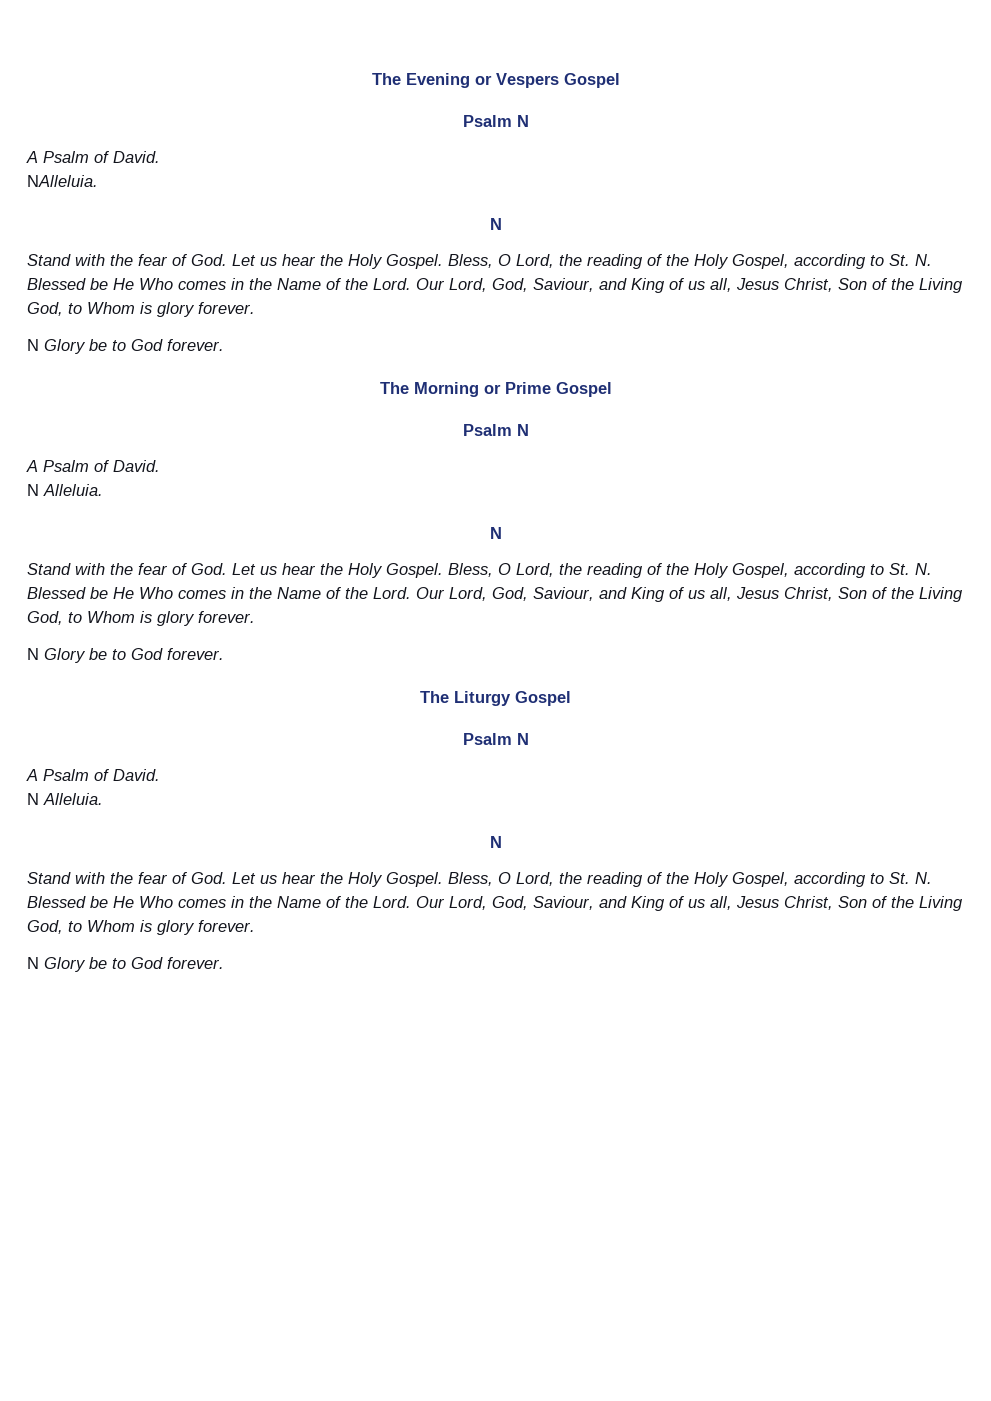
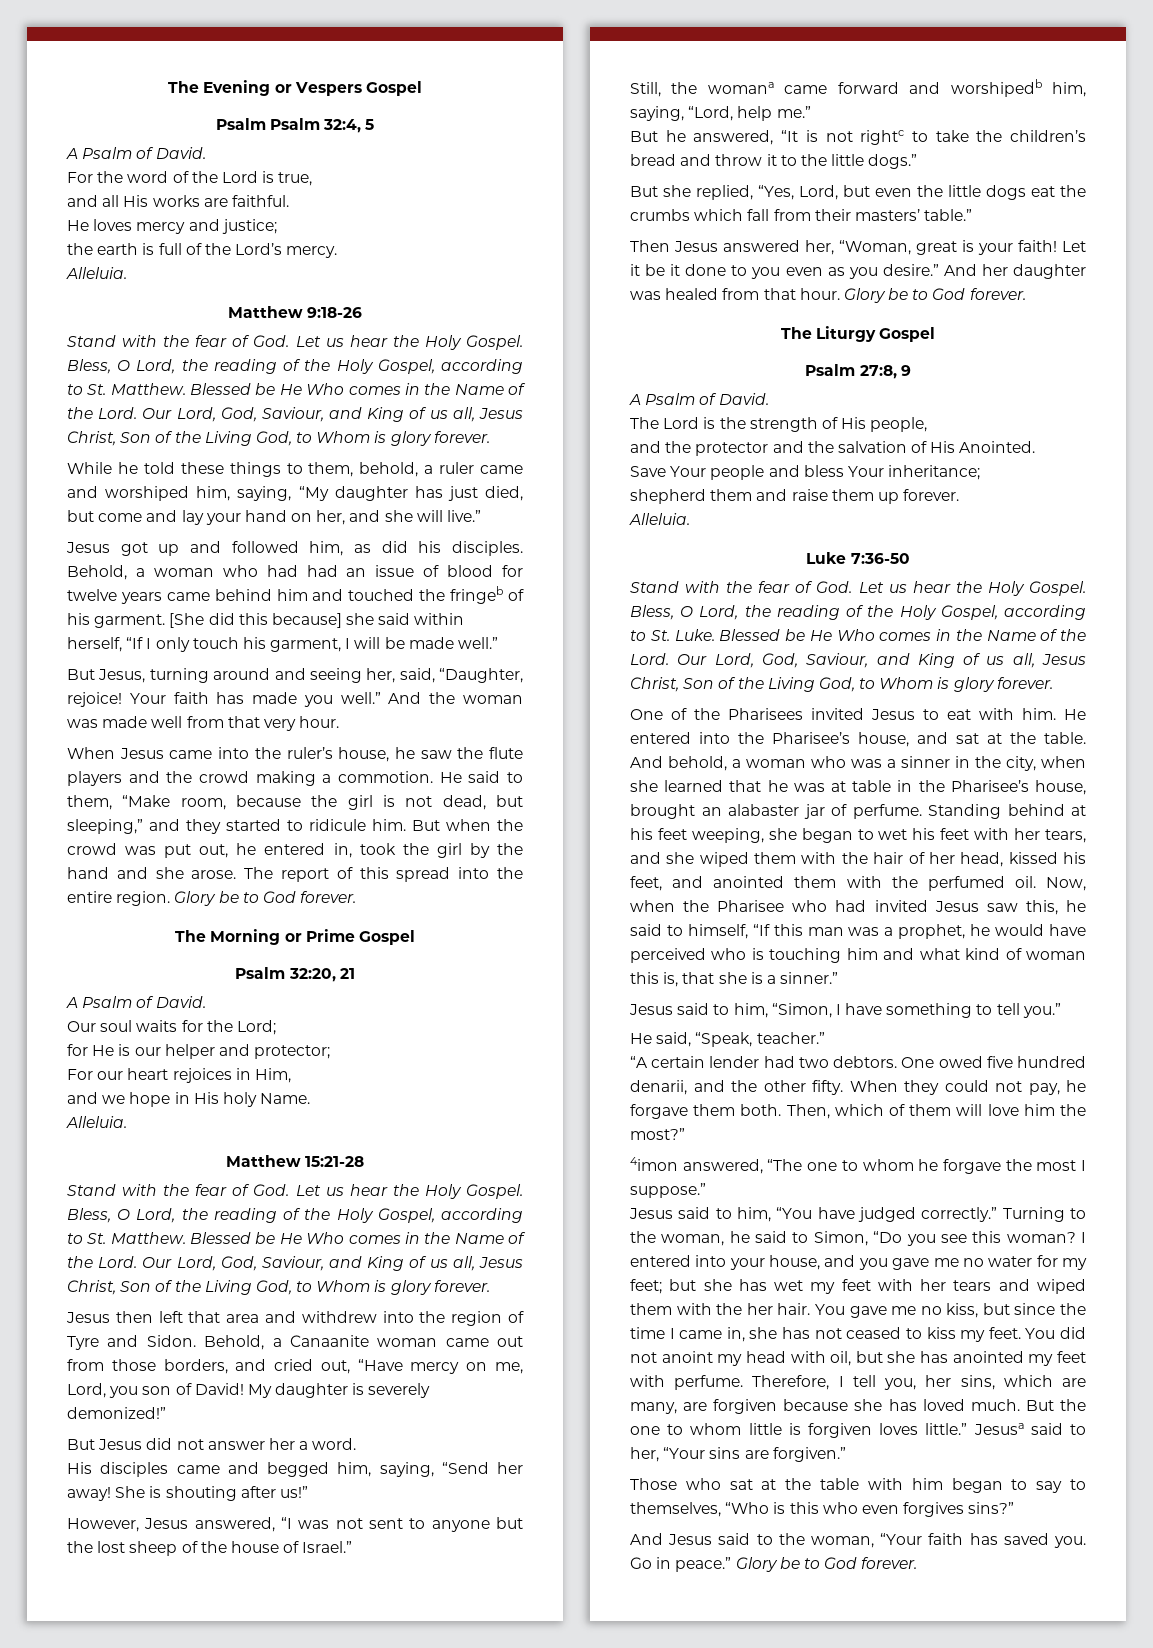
  The Evening or Vespers Gospel
- Psalm N
+ Psalm Psalm 32:4, 5
  A Psalm of David.
- NAlleluia.
- N
- Stand with the fear of God. Let us hear the Holy Gospel. Bless, O Lord, the reading of the Holy Gospel, according to St. N. Blessed be He Who comes in the Name of the Lord. Our Lord, God, Saviour, and King of us all, Jesus Christ, Son of the Living God, to Whom is glory forever.
- N Glory be to God forever.
+ For the word of the Lord is true,
+ and all His works are faithful.
+ He loves mercy and justice;
+ the earth is full of the Lord’s mercy.
+ Alleluia.
+ Matthew 9:18-26
+ Stand with the fear of God. Let us hear the Holy Gospel. Bless, O Lord, the reading of the Holy Gospel, according to St. Matthew. Blessed be He Who comes in the Name of the Lord. Our Lord, God, Saviour, and King of us all, Jesus Christ, Son of the Living God, to Whom is glory forever.
+ While he told these things to them, behold, a ruler came and worshiped him, saying, “My daughter has just died, but come and lay your hand on her, and she will live.”
+ Jesus got up and followed him, as did his disciples. Behold, a woman who had had an issue of blood for twelve years came behind him and touched the fringeb of his garment. [She did this because] she said within herself, “If I only touch his garment, I will be made well.”
+ But Jesus, turning around and seeing her, said, “Daughter, rejoice! Your faith has made you well.” And the woman was made well from that very hour.
+ When Jesus came into the ruler’s house, he saw the flute players and the crowd making a commotion. He said to them, “Make room, because the girl is not dead, but sleeping,” and they started to ridicule him. But when the crowd was put out, he entered in, took the girl by the hand and she arose. The report of this spread into the entire region. Glory be to God forever.
  The Morning or Prime Gospel
- Psalm N
+ Psalm 32:20, 21
  A Psalm of David.
- N Alleluia.
- N
- Stand with the fear of God. Let us hear the Holy Gospel. Bless, O Lord, the reading of the Holy Gospel, according to St. N. Blessed be He Who comes in the Name of the Lord. Our Lord, God, Saviour, and King of us all, Jesus Christ, Son of the Living God, to Whom is glory forever.
- N Glory be to God forever.
+ Our soul waits for the Lord;
+ for He is our helper and protector;
+ For our heart rejoices in Him,
+ and we hope in His holy Name.
+ Alleluia.
+ Matthew 15:21-28
+ Stand with the fear of God. Let us hear the Holy Gospel. Bless, O Lord, the reading of the Holy Gospel, according to St. Matthew. Blessed be He Who comes in the Name of the Lord. Our Lord, God, Saviour, and King of us all, Jesus Christ, Son of the Living God, to Whom is glory forever.
+ Jesus then left that area and withdrew into the region of Tyre and Sidon. Behold, a Canaanite woman came out from those borders, and cried out, “Have mercy on me, Lord, you son of David! My daughter is severely demonized!”
+ But Jesus did not answer her a word.
+ His disciples came and begged him, saying, “Send her away! She is shouting after us!”
+ However, Jesus answered, “I was not sent to anyone but the lost sheep of the house of Israel.”
+ Still, the womana came forward and worshipedb him, saying, “Lord, help me.”
+ But he answered, “It is not rightc to take the children’s bread and throw it to the little dogs.”
+ But she replied, “Yes, Lord, but even the little dogs eat the crumbs which fall from their masters’ table.”
+ Then Jesus answered her, “Woman, great is your faith! Let it be it done to you even as you desire.” And her daughter was healed from that hour. Glory be to God forever.
  The Liturgy Gospel
- Psalm N
+ Psalm 27:8, 9
  A Psalm of David.
- N Alleluia.
- N
- Stand with the fear of God. Let us hear the Holy Gospel. Bless, O Lord, the reading of the Holy Gospel, according to St. N. Blessed be He Who comes in the Name of the Lord. Our Lord, God, Saviour, and King of us all, Jesus Christ, Son of the Living God, to Whom is glory forever.
- N Glory be to God forever.
+ The Lord is the strength of His people,
+ and the protector and the salvation of His Anointed.
+ Save Your people and bless Your inheritance;
+ shepherd them and raise them up forever.
+ Alleluia.
+ Luke 7:36-50
+ Stand with the fear of God. Let us hear the Holy Gospel. Bless, O Lord, the reading of the Holy Gospel, according to St. Luke. Blessed be He Who comes in the Name of the Lord. Our Lord, God, Saviour, and King of us all, Jesus Christ, Son of the Living God, to Whom is glory forever.
+ One of the Pharisees invited Jesus to eat with him. He entered into the Pharisee’s house, and sat at the table. And behold, a woman who was a sinner in the city, when she learned that he was at table in the Pharisee’s house, brought an alabaster jar of perfume. Standing behind at his feet weeping, she began to wet his feet with her tears, and she wiped them with the hair of her head, kissed his feet, and anointed them with the perfumed oil. Now, when the Pharisee who had invited Jesus saw this, he said to himself, “If this man was a prophet, he would have perceived who is touching him and what kind of woman this is, that she is a sinner.”
+ Jesus said to him, “Simon, I have something to tell you.”
+ He said, “Speak, teacher.”
+ “A certain lender had two debtors. One owed five hundred denarii, and the other fifty. When they could not pay, he forgave them both. Then, which of them will love him the most?”
+ 4imon answered, “The one to whom he forgave the most I suppose.”
+ Jesus said to him, “You have judged correctly.” Turning to the woman, he said to Simon, “Do you see this woman? I entered into your house, and you gave me no water for my feet; but she has wet my feet with her tears and wiped them with the her hair. You gave me no kiss, but since the time I came in, she has not ceased to kiss my feet. You did not anoint my head with oil, but she has anointed my feet with perfume. Therefore, I tell you, her sins, which are many, are forgiven because she has loved much. But the one to whom little is forgiven loves little.” Jesusa said to her, “Your sins are forgiven.”
+ Those who sat at the table with him began to say to themselves, “Who is this who even forgives sins?”
+ And Jesus said to the woman, “Your faith has saved you. Go in peace.” Glory be to God forever.

